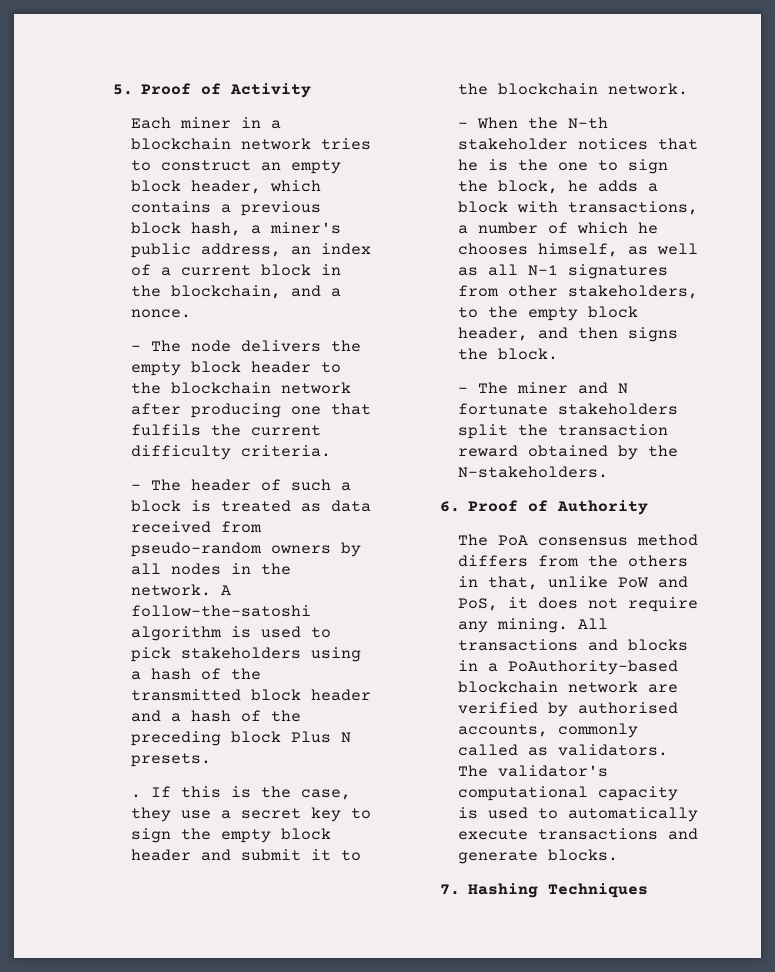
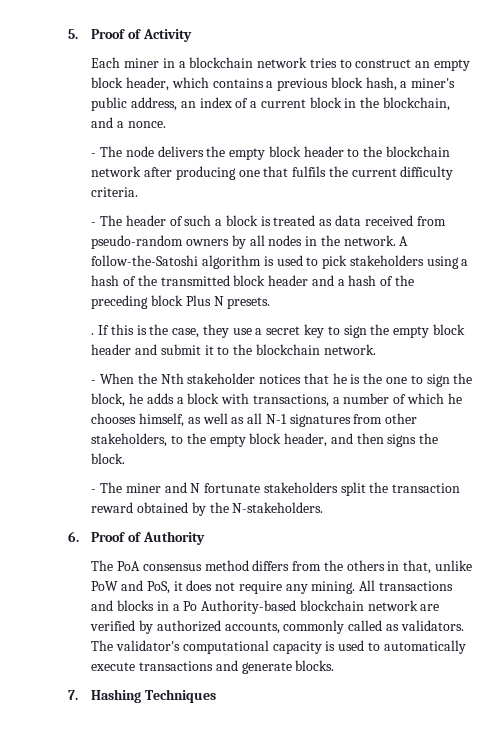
- A follow-the-satoshi algorithm is used to pick stakeholders using a hash of the transmitted block header and a hash of the preceding block Plus N presets.
+ A follow-the-Satoshi algorithm is used to pick stakeholders using a hash of the transmitted block header and a hash of the preceding block Plus N presets.
- - When the N-th stakeholder notices that he is the one to sign the block, he adds a block with transactions, a number of which he chooses himself, as well as all N-1 signatures from other stakeholders, to the empty block header, and then signs the block.
+ - When the Nth stakeholder notices that he is the one to sign the block, he adds a block with transactions, a number of which he chooses himself, as well as all N-1 signatures from other stakeholders, to the empty block header, and then signs the block.
- All transactions and blocks in a PoAuthority-based blockchain network are verified by authorised accounts, commonly called as validators.
+ All transactions and blocks in a Po Authority-based blockchain network are verified by authorized accounts, commonly called as validators.

